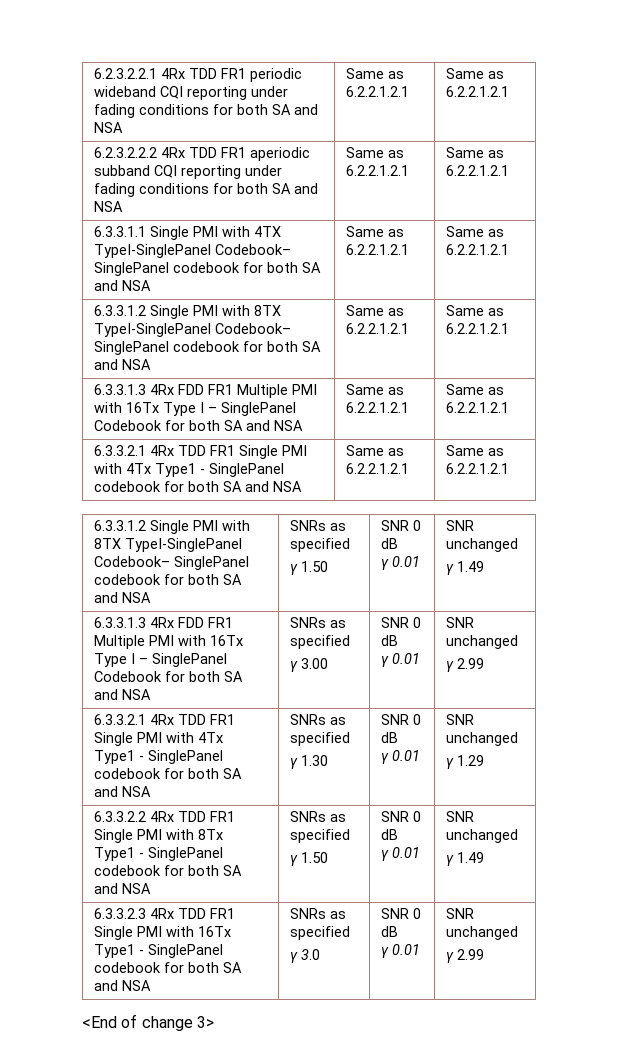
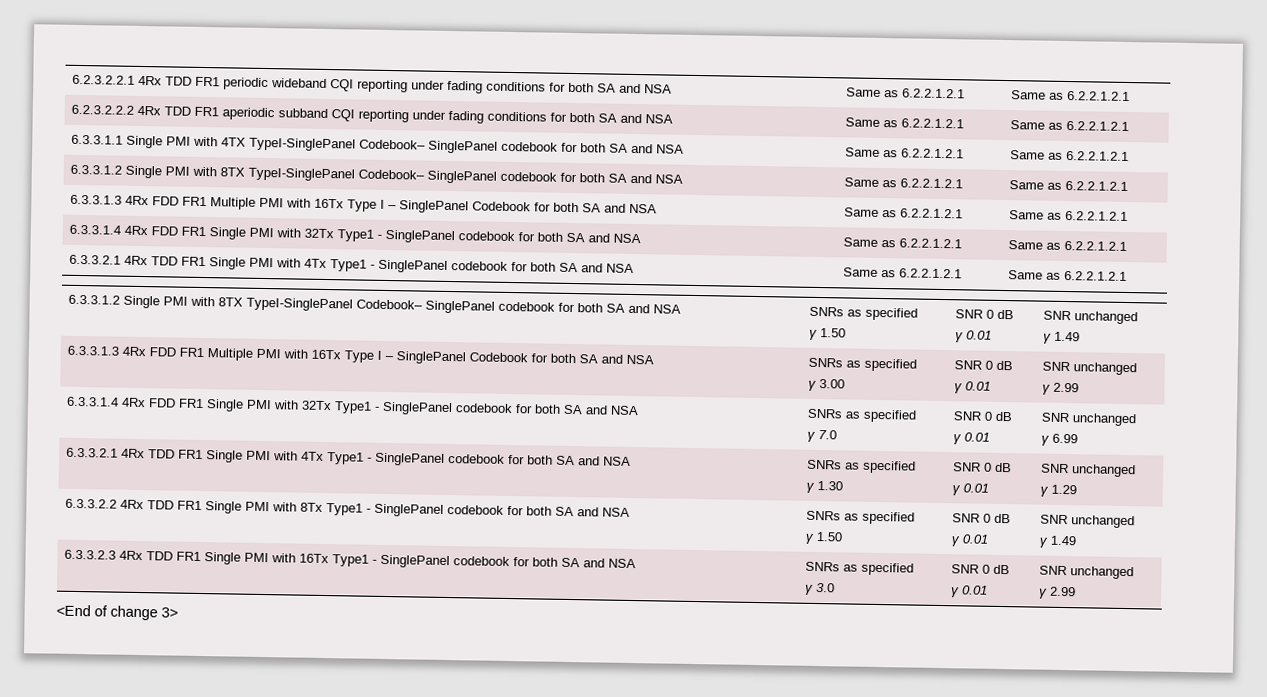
+ 6.3.3.1.4 4Rx FDD FR1 Single PMI with 32Tx Type1 - SinglePanel codebook for both SA and NSA | Same as 6.2.2.1.2.1 | Same as 6.2.2.1.2.1
+ 6.3.3.1.4 4Rx FDD FR1 Single PMI with 32Tx Type1 - SinglePanel codebook for both SA and NSA | SNRs as specified
+ γ 7.0 | SNR 0 dB
+ γ 0.01 | SNR unchanged
+ γ 6.99

